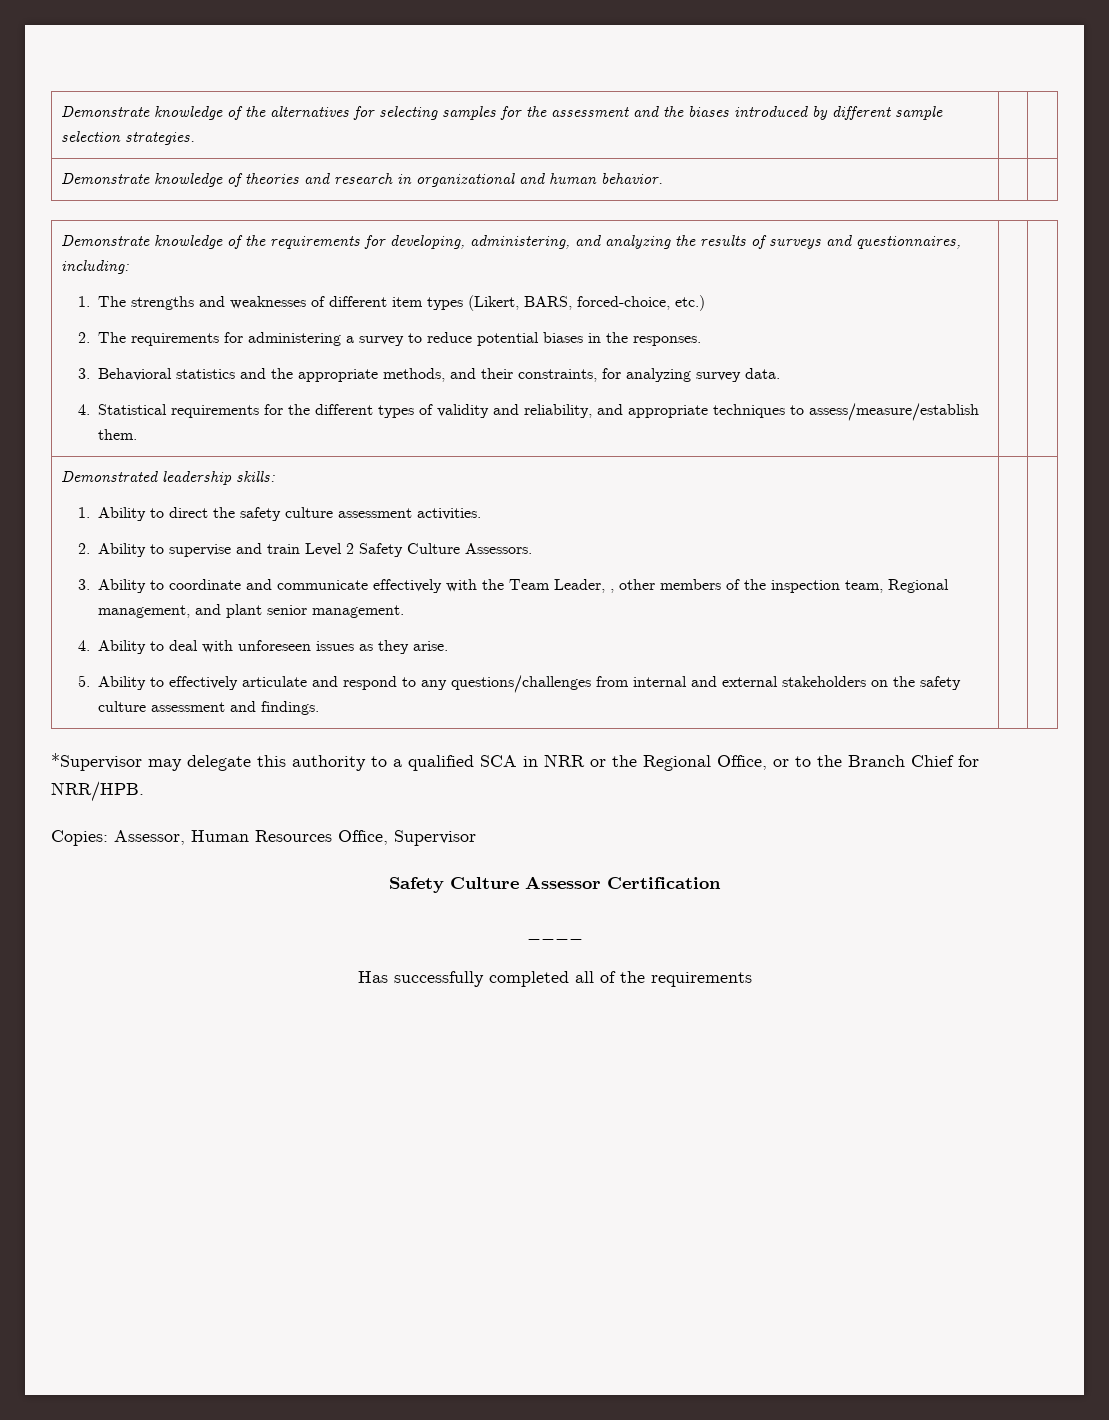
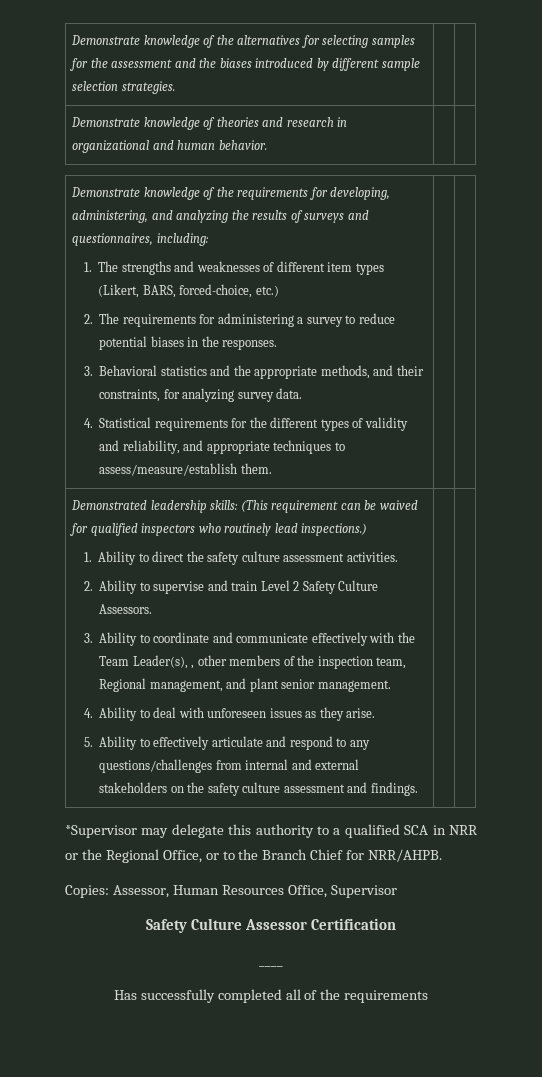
- Demonstrated leadership skills:
+ Demonstrated leadership skills: (This requirement can be waived for qualified inspectors who routinely lead inspections.)
- 3. Ability to coordinate and communicate effectively with the Team Leader, , other members of the inspection team, Regional management, and plant senior management.
+ 3. Ability to coordinate and communicate effectively with the Team Leader(s), , other members of the inspection team, Regional management, and plant senior management.
- *Supervisor may delegate this authority to a qualified SCA in NRR or the Regional Office, or to the Branch Chief for NRR/HPB.
+ *Supervisor may delegate this authority to a qualified SCA in NRR or the Regional Office, or to the Branch Chief for NRR/AHPB.

